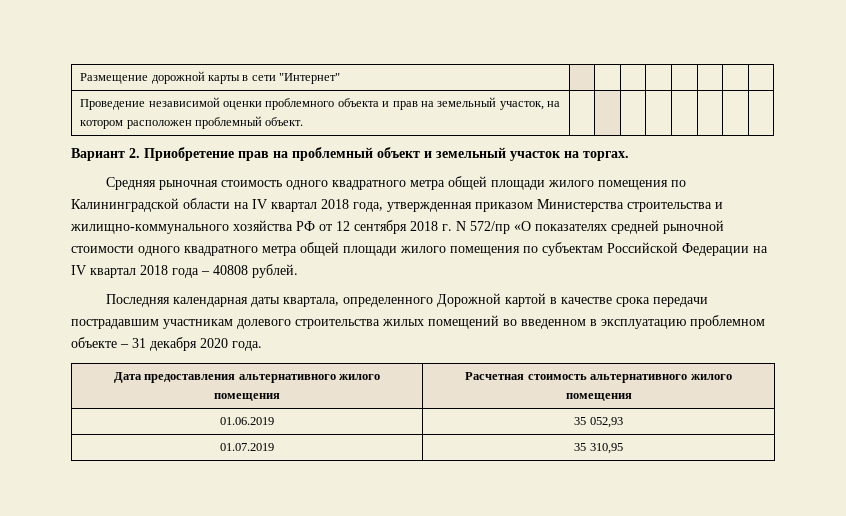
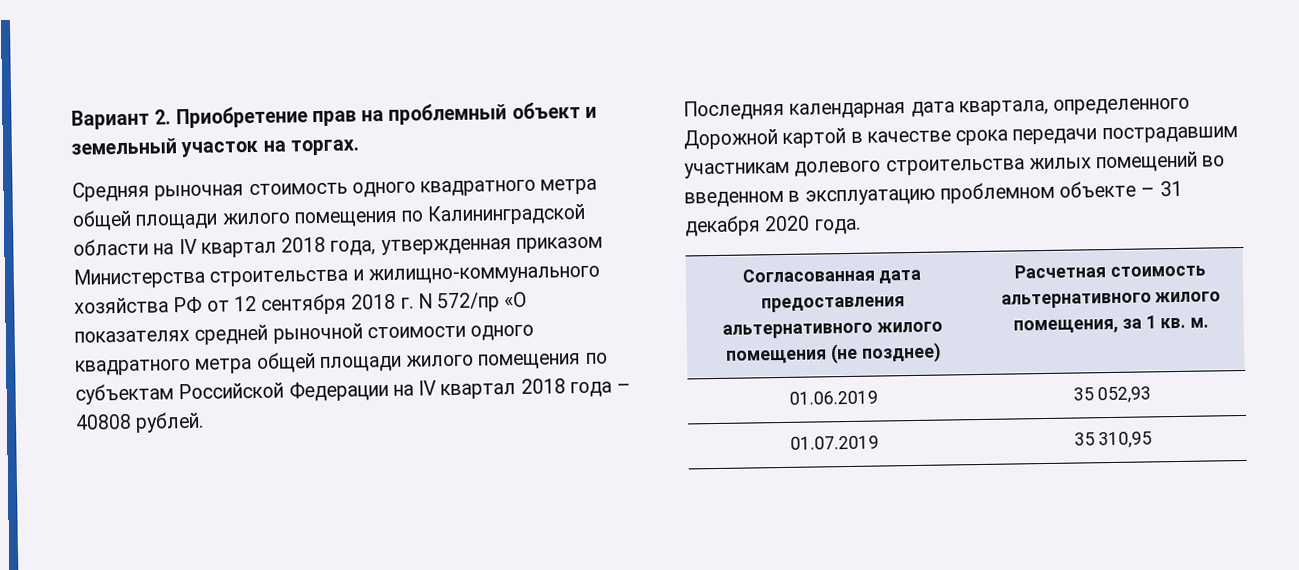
- Размещение дорожной карты в сети "Интернет" | | | | | | | |
- Проведение независимой оценки проблемного объекта и прав на земельный участок, на котором расположен проблемный объект. | | | | | | | |
- Последняя календарная даты квартала, определенного Дорожной картой в качестве срока передачи пострадавшим участникам долевого строительства жилых помещений во введенном в эксплуатацию проблемном объекте – 31 декабря 2020 года.
+ Последняя календарная дата квартала, определенного Дорожной картой в качестве срока передачи пострадавшим участникам долевого строительства жилых помещений во введенном в эксплуатацию проблемном объекте – 31 декабря 2020 года.
- Дата предоставления альтернативного жилого помещения | Расчетная стоимость альтернативного жилого помещения
+ Согласованная дата предоставления альтернативного жилого помещения (не позднее) | Расчетная стоимость альтернативного жилого помещения, за 1 кв. м.

